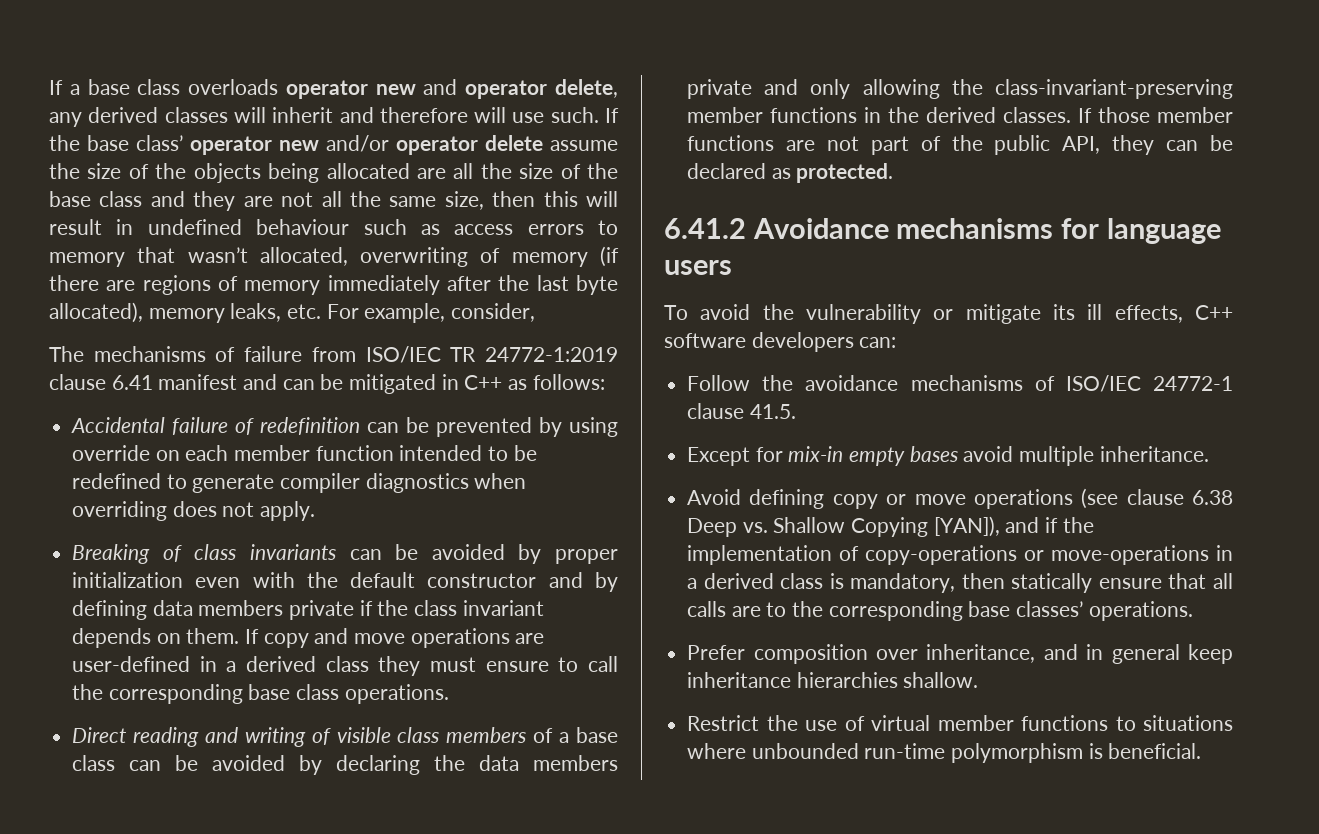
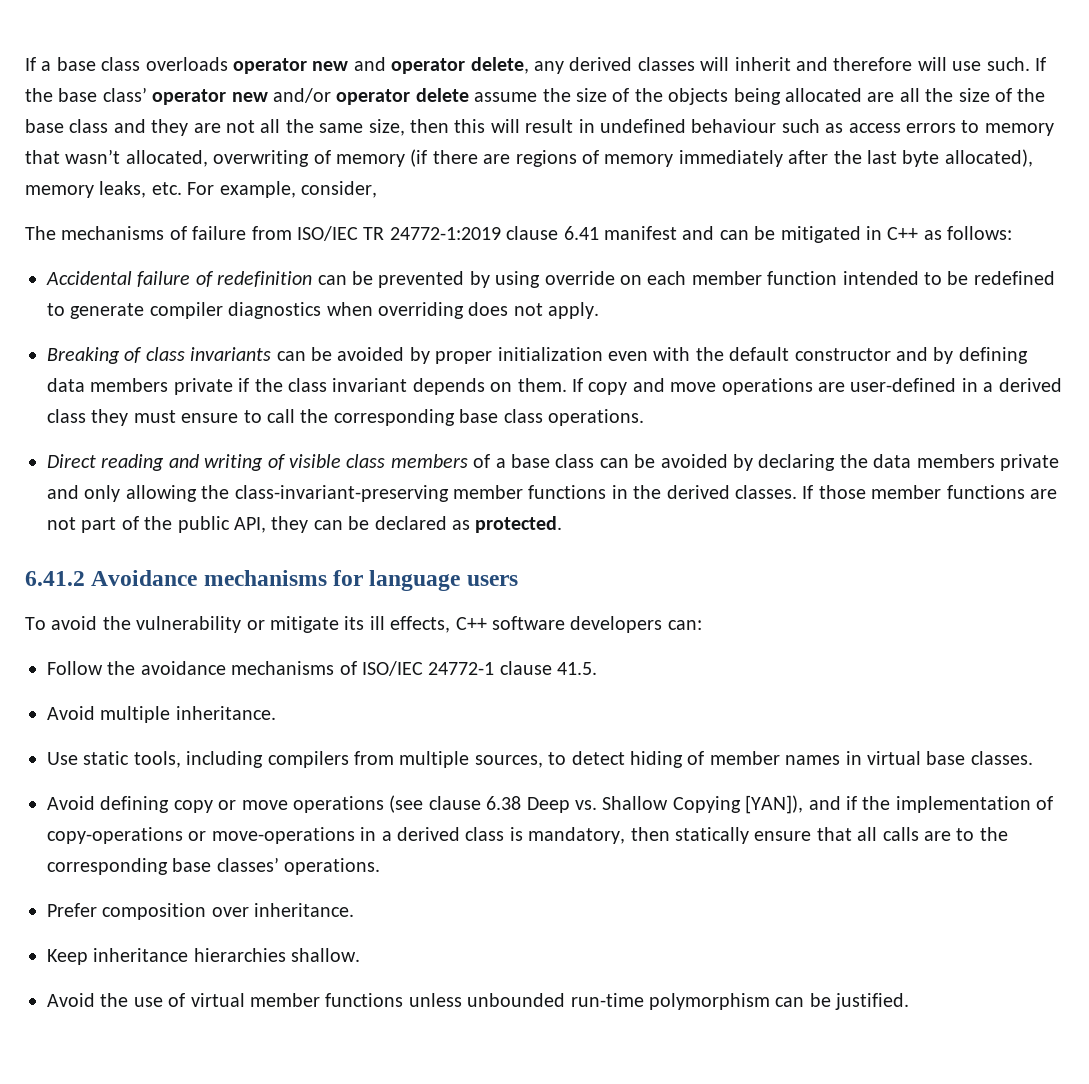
- Except for mix-in empty bases avoid multiple inheritance.
+ Avoid multiple inheritance.
+ Use static tools, including compilers from multiple sources, to detect hiding of member names in virtual base classes.
- Prefer composition over inheritance, and in general keep inheritance hierarchies shallow.
+ Prefer composition over inheritance.
+ Keep inheritance hierarchies shallow.
- Restrict the use of virtual member functions to situations where unbounded run-time polymorphism is beneficial.
+ Avoid the use of virtual member functions unless unbounded run-time polymorphism can be justified.

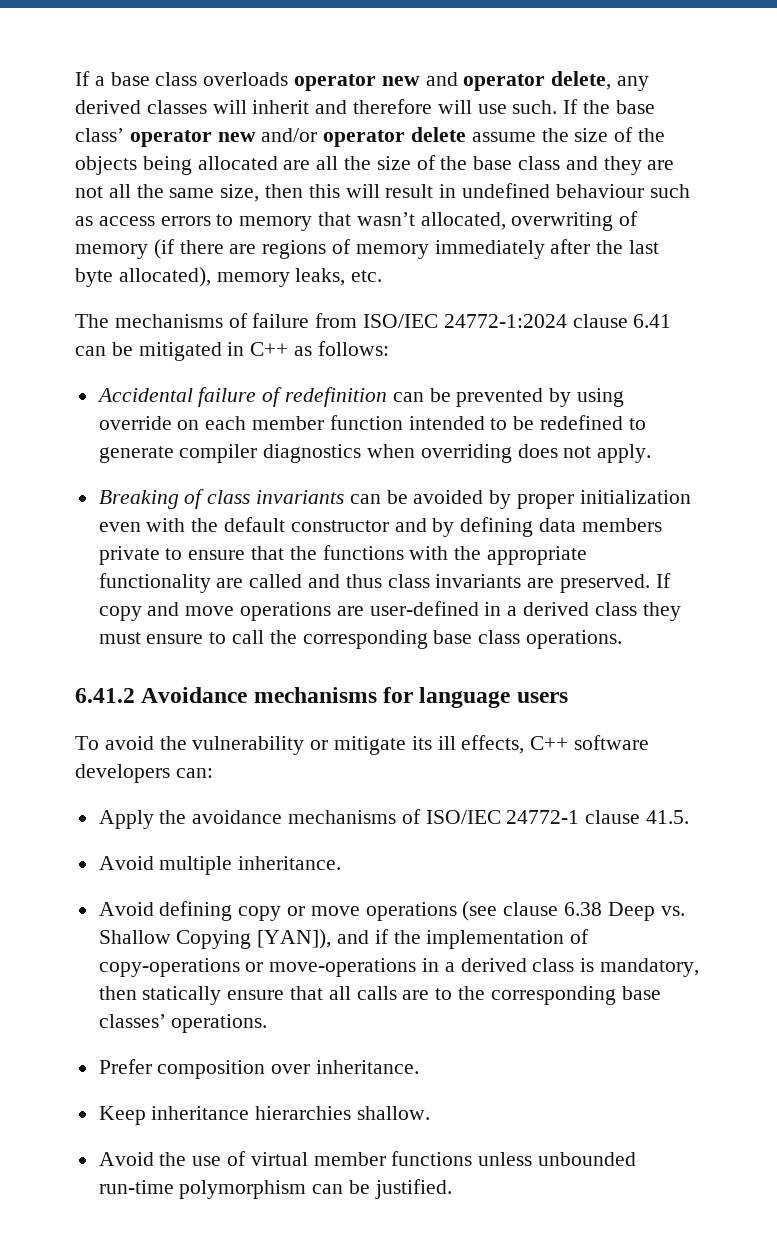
- If the base class’ operator new and/or operator delete assume the size of the objects being allocated are all the size of the base class and they are not all the same size, then this will result in undefined behaviour such as access errors to memory that wasn’t allocated, overwriting of memory (if there are regions of memory immediately after the last byte allocated), memory leaks, etc. For example, consider,
+ If the base class’ operator new and/or operator delete assume the size of the objects being allocated are all the size of the base class and they are not all the same size, then this will result in undefined behaviour such as access errors to memory that wasn’t allocated, overwriting of memory (if there are regions of memory immediately after the last byte allocated), memory leaks, etc.
- The mechanisms of failure from ISO/IEC TR 24772-1:2019 clause 6.41 manifest and can be mitigated in C++ as follows:
+ The mechanisms of failure from ISO/IEC 24772-1:2024 clause 6.41 can be mitigated in C++ as follows:
- Breaking of class invariants can be avoided by proper initialization even with the default constructor and by defining data members private if the class invariant depends on them.
+ Breaking of class invariants can be avoided by proper initialization even with the default constructor and by defining data members private to ensure that the functions with the appropriate functionality are called and thus class invariants are preserved.
- Direct reading and writing of visible class members of a base class can be avoided by declaring the data members private and only allowing the class-invariant-preserving member functions in the derived classes. If those member functions are not part of the public API, they can be declared as protected.
- Follow the avoidance mechanisms of ISO/IEC 24772-1 clause 41.5.
+ Apply the avoidance mechanisms of ISO/IEC 24772-1 clause 41.5.
- Use static tools, including compilers from multiple sources, to detect hiding of member names in virtual base classes.

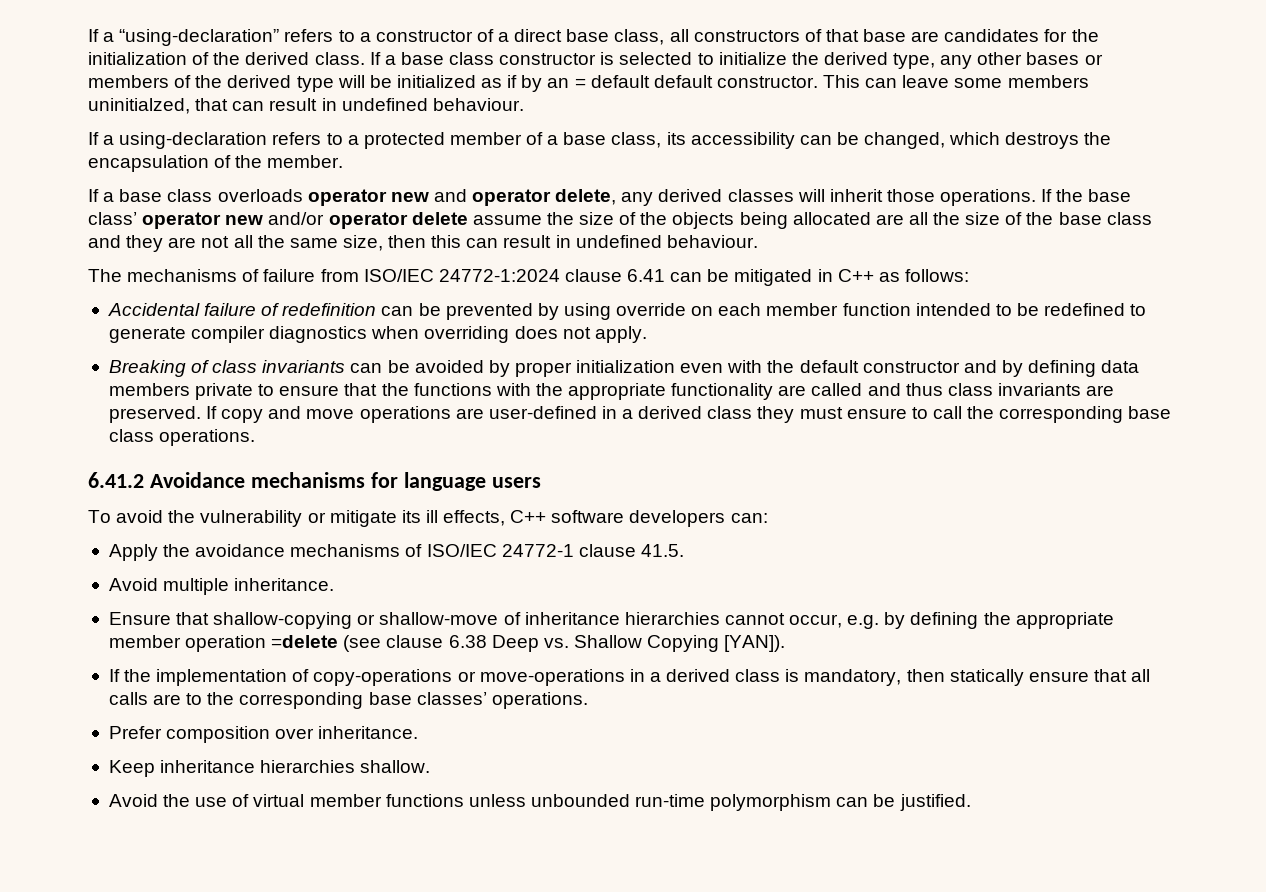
- If a base class overloads operator new and operator delete, any derived classes will inherit and therefore will use such.
+ If a “using-declaration” refers to a constructor of a direct base class, all constructors of that base are candidates for the initialization of the derived class. If a base class constructor is selected to initialize the derived type, any other bases or members of the derived type will be initialized as if by an = default default constructor. This can leave some members uninitialzed, that can result in undefined behaviour.
+ If a using-declaration refers to a protected member of a base class, its accessibility can be changed, which destroys the encapsulation of the member.
+ If a base class overloads operator new and operator delete, any derived classes will inherit those operations.
- If the base class’ operator new and/or operator delete assume the size of the objects being allocated are all the size of the base class and they are not all the same size, then this will result in undefined behaviour such as access errors to memory that wasn’t allocated, overwriting of memory (if there are regions of memory immediately after the last byte allocated), memory leaks, etc.
+ If the base class’ operator new and/or operator delete assume the size of the objects being allocated are all the size of the base class and they are not all the same size, then this can result in undefined behaviour.
- Avoid defining copy or move operations (see clause 6.38 Deep vs. Shallow Copying [YAN]), and if the implementation of copy-operations or move-operations in a derived class is mandatory, then statically ensure that all calls are to the corresponding base classes’ operations.
+ Ensure that shallow-copying or shallow-move of inheritance hierarchies cannot occur, e.g. by defining the appropriate member operation =delete (see clause 6.38 Deep vs. Shallow Copying [YAN]).
+ If the implementation of copy-operations or move-operations in a derived class is mandatory, then statically ensure that all calls are to the corresponding base classes’ operations.

